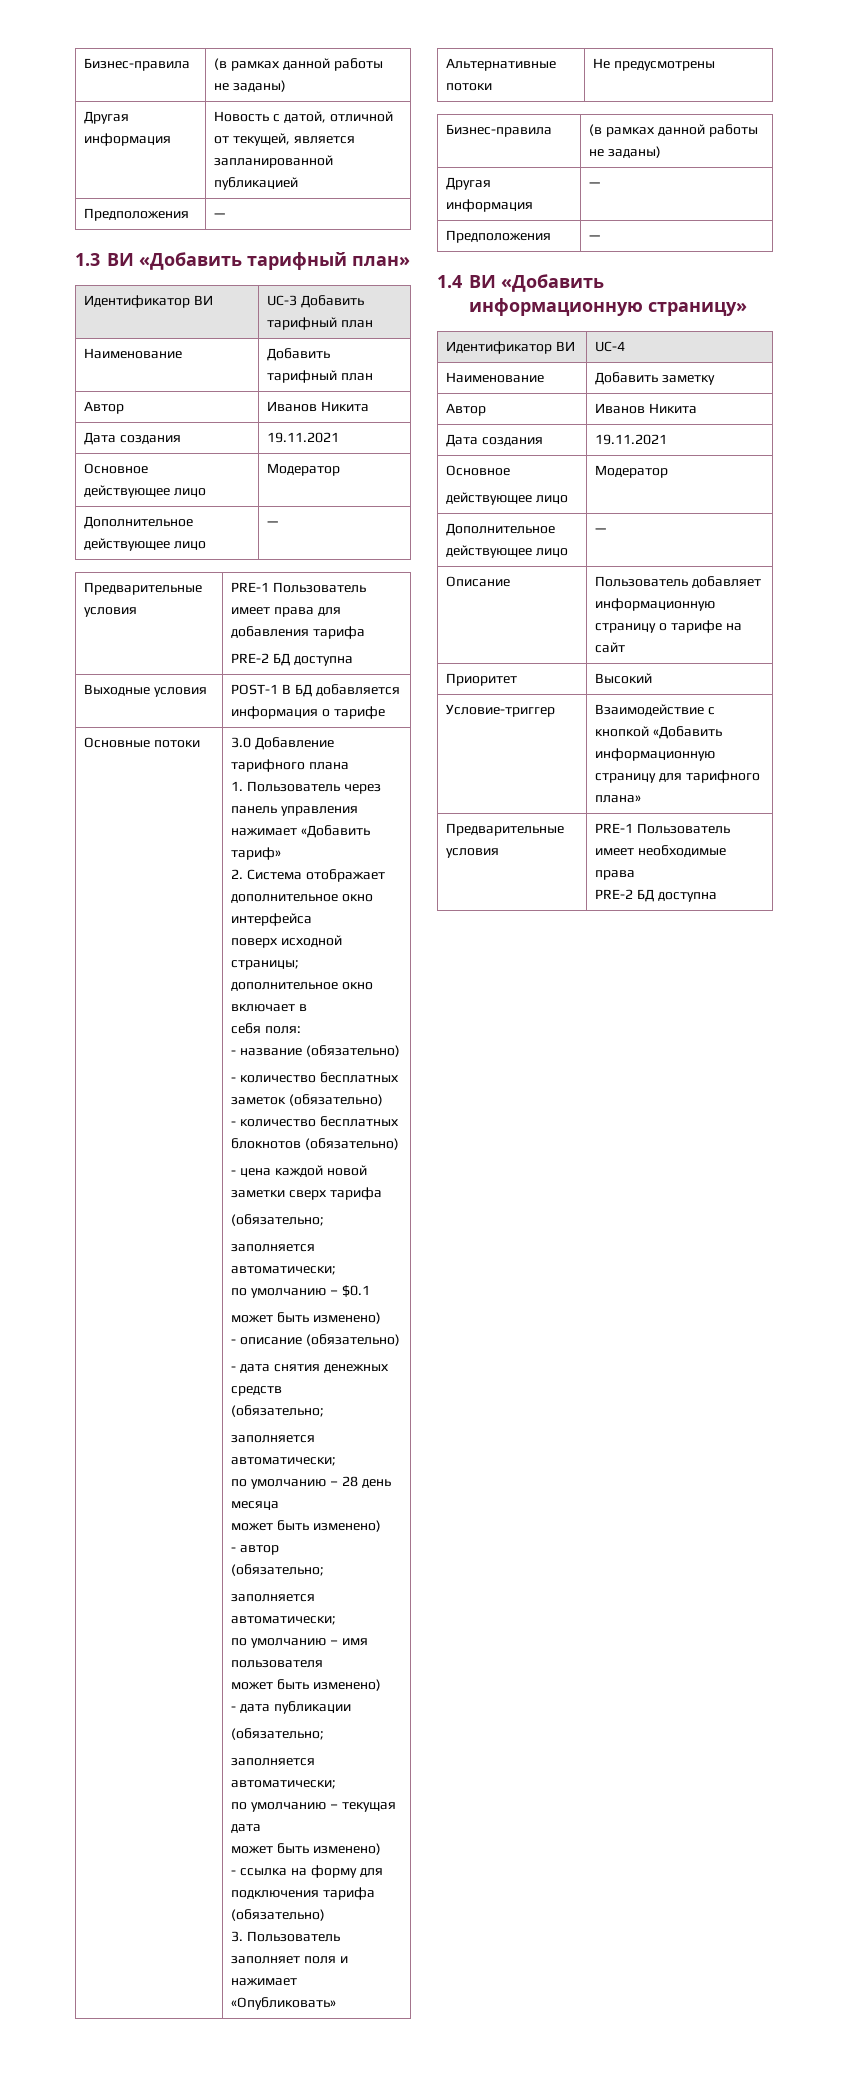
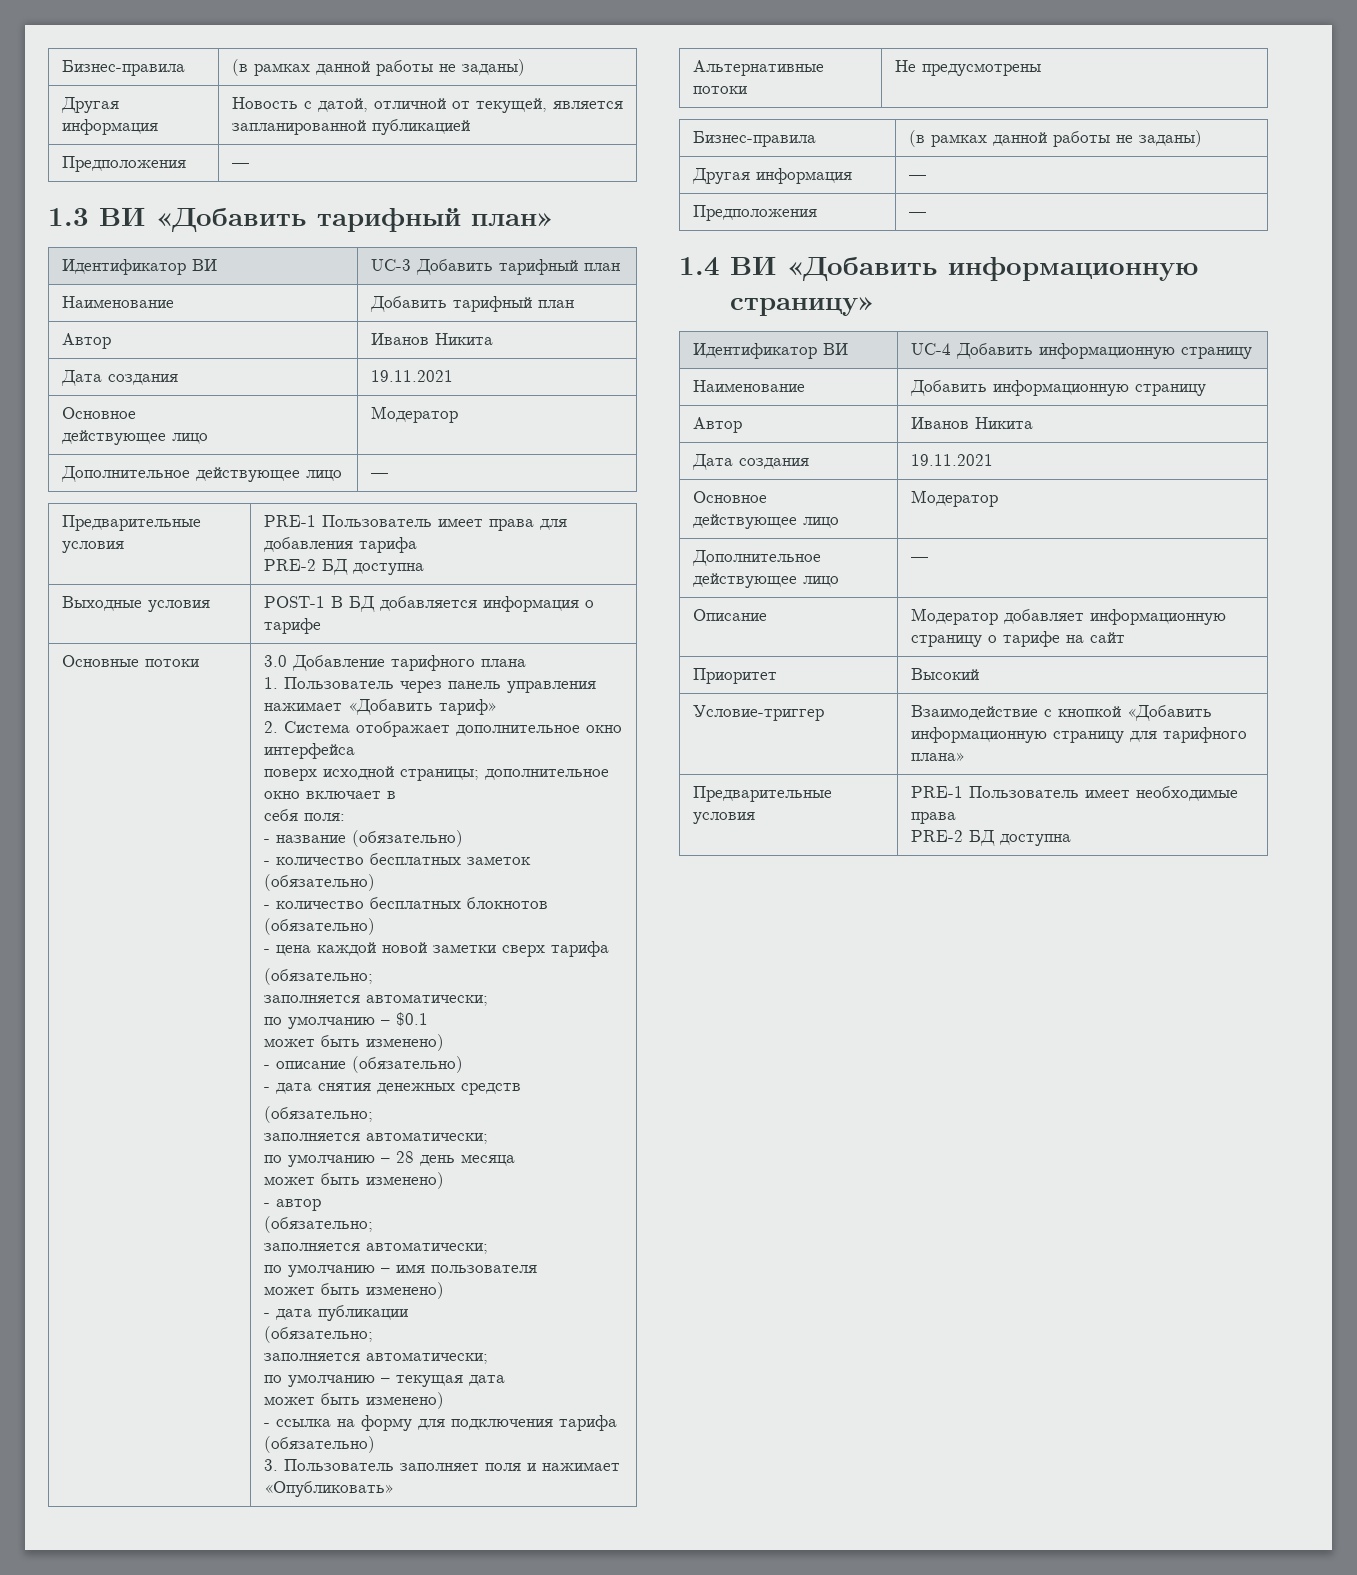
- Идентификатор ВИ | UC-4
- Наименование | Добавить заметку
+ Идентификатор ВИ | UC-4 Добавить информационную страницу
+ Наименование | Добавить информационную страницу
- Описание | Пользователь добавляет информационную страницу о тарифе на сайт
+ Описание | Модератор добавляет информационную страницу о тарифе на сайт

